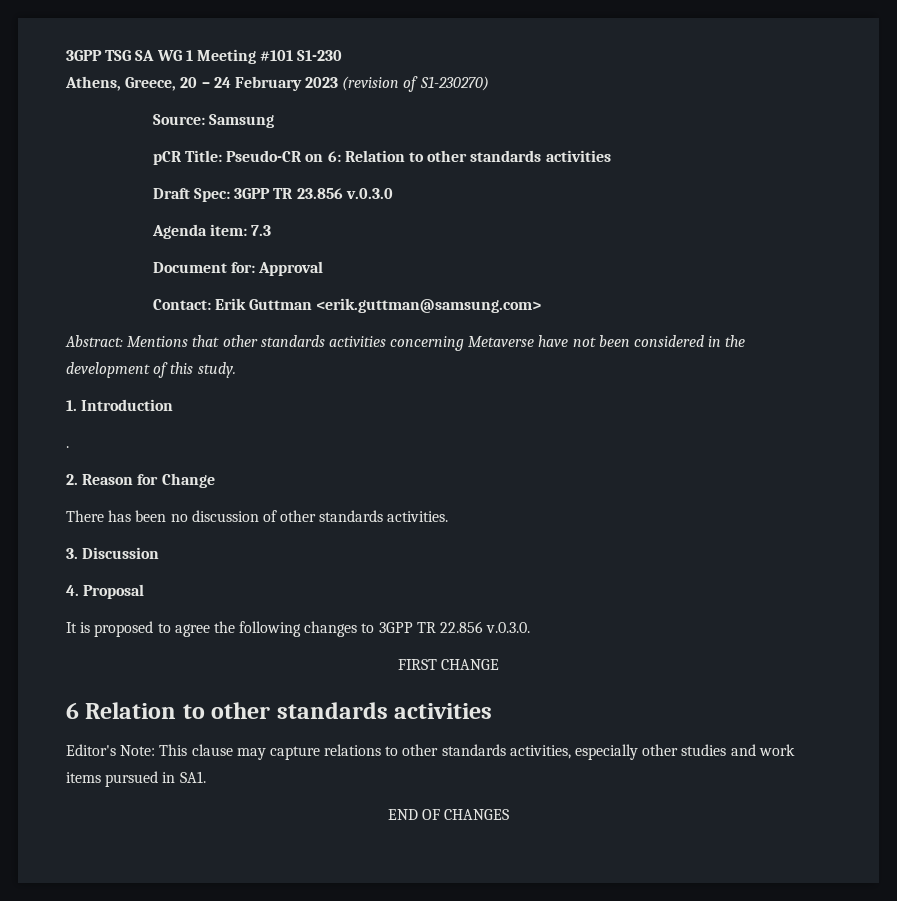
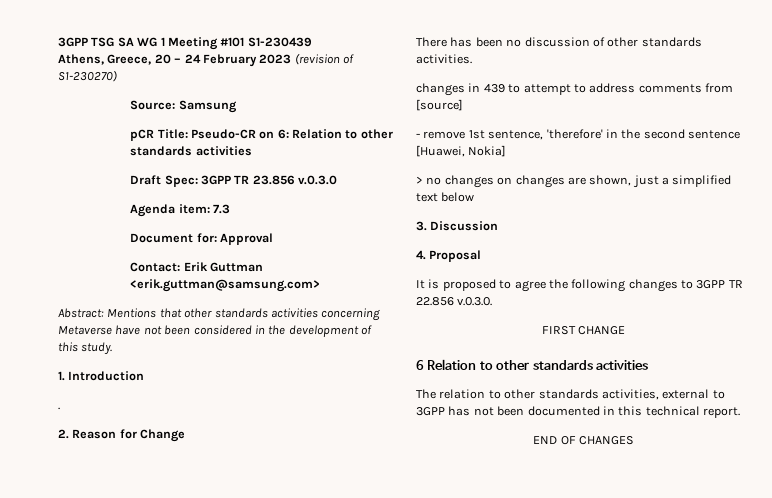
- 3GPP TSG SA WG 1 Meeting #101 S1-230
+ 3GPP TSG SA WG 1 Meeting #101 S1-230439
+ changes in 439 to attempt to address comments from [source]
+ - remove 1st sentence, 'therefore' in the second sentence [Huawei, Nokia]
+ > no changes on changes are shown, just a simplified text below
- Editor's Note: This clause may capture relations to other standards activities, especially other studies and work items pursued in SA1.
+ The relation to other standards activities, external to 3GPP has not been documented in this technical report.

